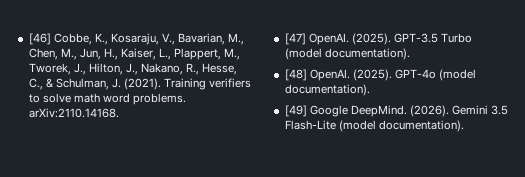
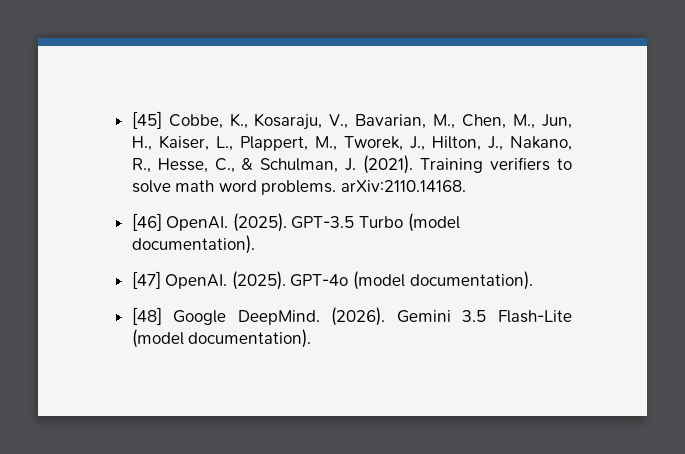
- [46] Cobbe, K., Kosaraju, V., Bavarian, M., Chen, M., Jun, H., Kaiser, L., Plappert, M., Tworek, J., Hilton, J., Nakano, R., Hesse, C., & Schulman, J. (2021).
+ [45] Cobbe, K., Kosaraju, V., Bavarian, M., Chen, M., Jun, H., Kaiser, L., Plappert, M., Tworek, J., Hilton, J., Nakano, R., Hesse, C., & Schulman, J. (2021).
- [47] OpenAI.
+ [46] OpenAI.
- [48] OpenAI.
+ [47] OpenAI.
- [49] Google DeepMind.
+ [48] Google DeepMind.

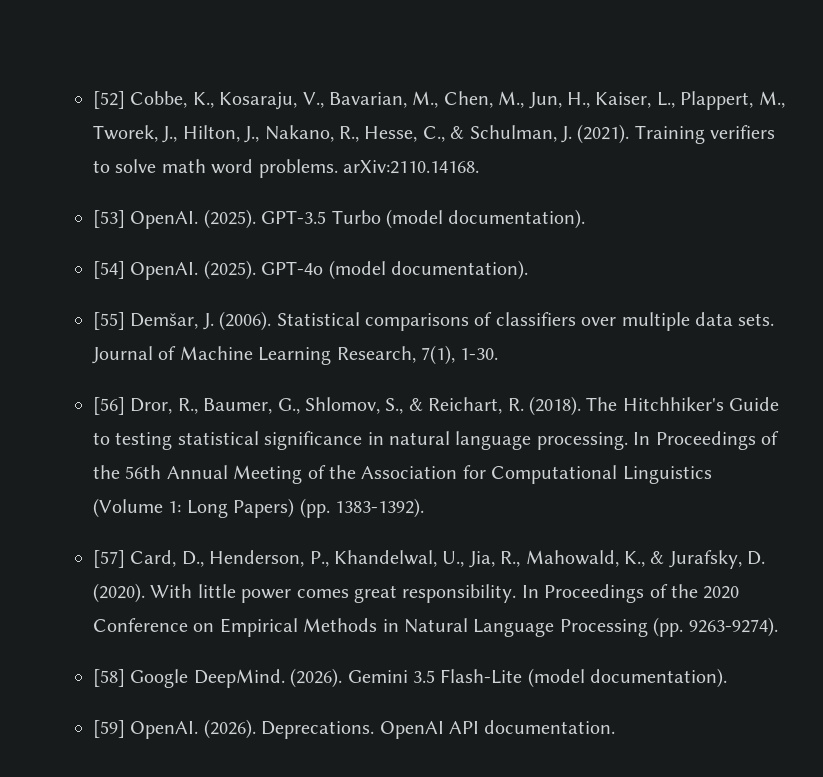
- [45] Cobbe, K., Kosaraju, V., Bavarian, M., Chen, M., Jun, H., Kaiser, L., Plappert, M., Tworek, J., Hilton, J., Nakano, R., Hesse, C., & Schulman, J. (2021).
+ [52] Cobbe, K., Kosaraju, V., Bavarian, M., Chen, M., Jun, H., Kaiser, L., Plappert, M., Tworek, J., Hilton, J., Nakano, R., Hesse, C., & Schulman, J. (2021).
- [46] OpenAI.
+ [53] OpenAI.
- [47] OpenAI.
+ [54] OpenAI.
- [48] Google DeepMind.
+ [55] Demšar, J. (2006). Statistical comparisons of classifiers over multiple data sets. Journal of Machine Learning Research, 7(1), 1-30.
+ [56] Dror, R., Baumer, G., Shlomov, S., & Reichart, R. (2018). The Hitchhiker's Guide to testing statistical significance in natural language processing. In Proceedings of the 56th Annual Meeting of the Association for Computational Linguistics (Volume 1: Long Papers) (pp. 1383-1392).
+ [57] Card, D., Henderson, P., Khandelwal, U., Jia, R., Mahowald, K., & Jurafsky, D. (2020). With little power comes great responsibility. In Proceedings of the 2020 Conference on Empirical Methods in Natural Language Processing (pp. 9263-9274).
+ [58] Google DeepMind.
+ [59] OpenAI. (2026). Deprecations. OpenAI API documentation.

